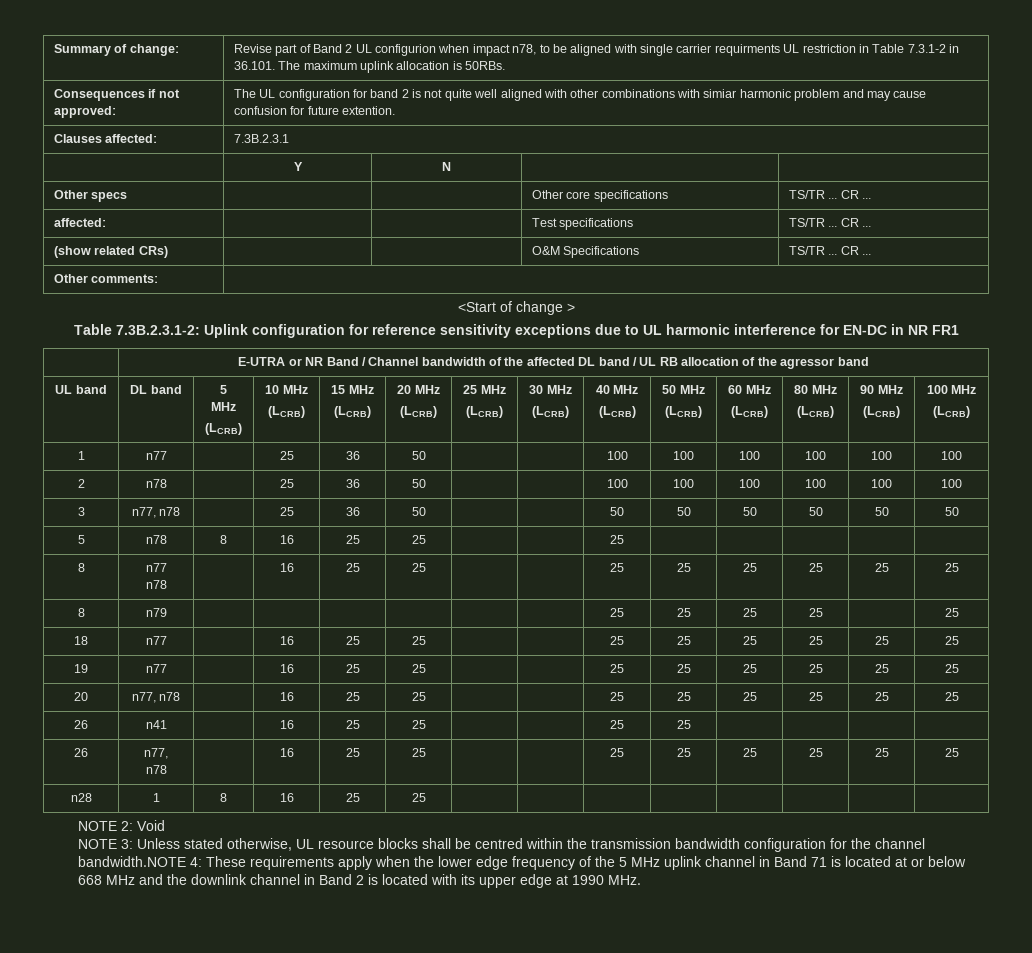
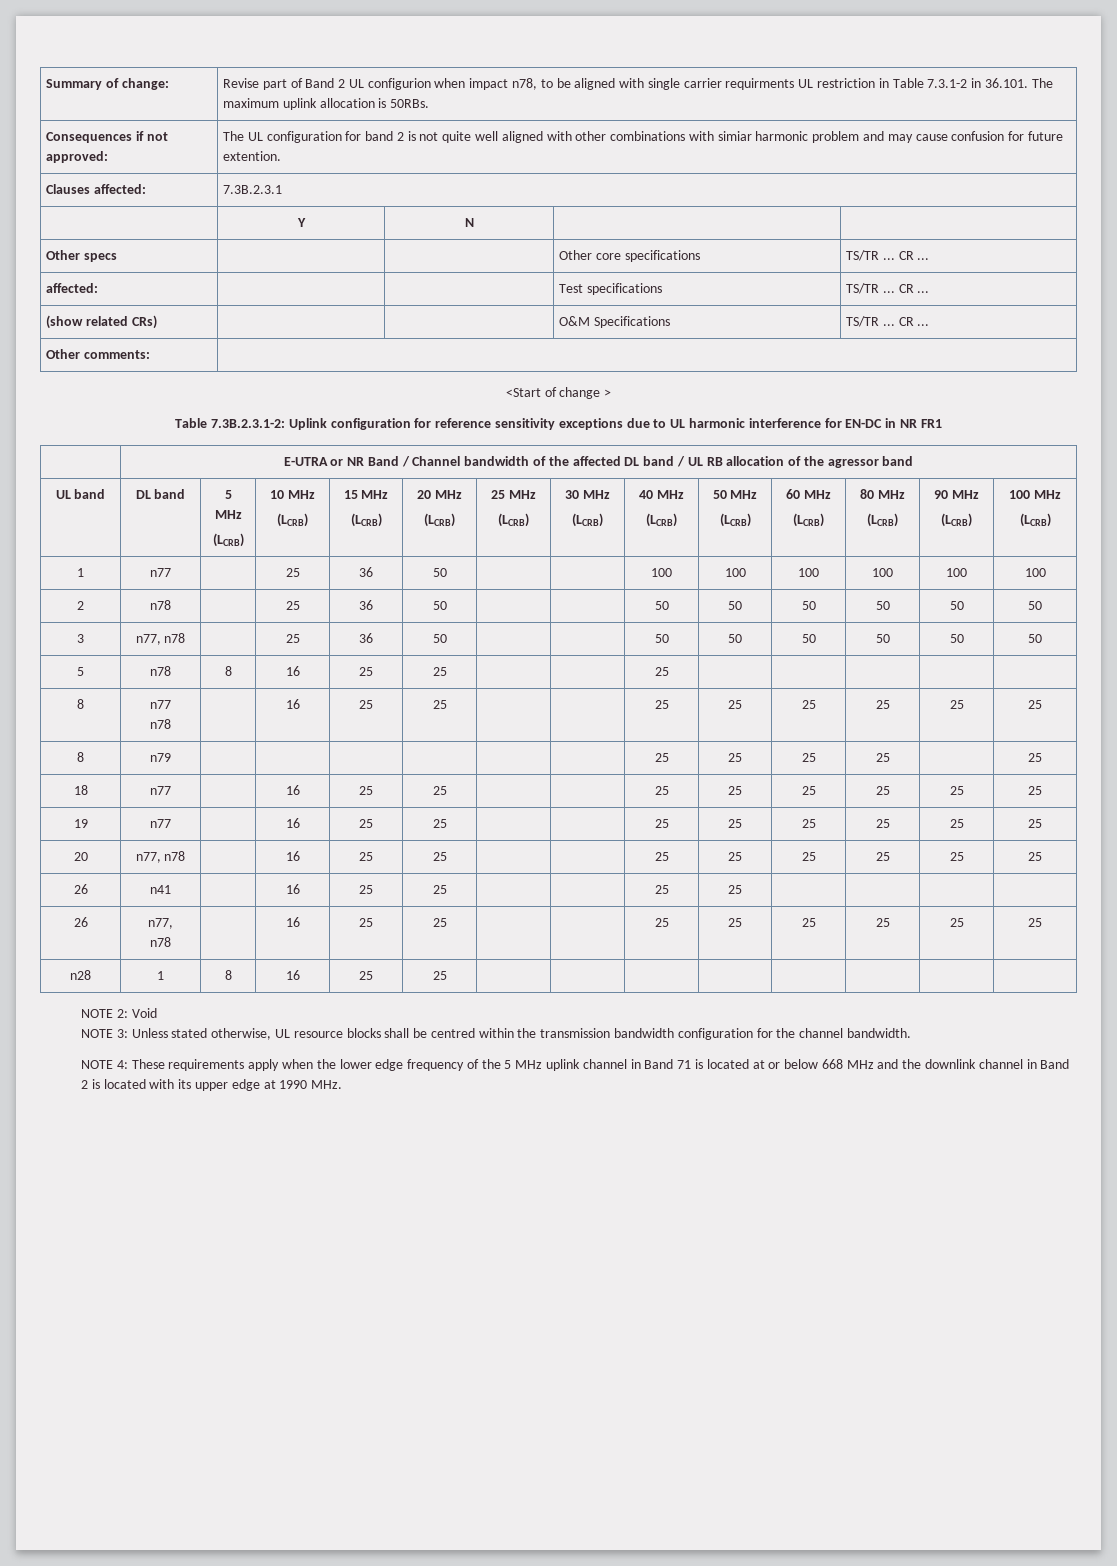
- 2 | n78 | | 25 | 36 | 50 | | | 100 | 100 | 100 | 100 | 100 | 100
+ 2 | n78 | | 25 | 36 | 50 | | | 50 | 50 | 50 | 50 | 50 | 50
- NOTE 3: Unless stated otherwise, UL resource blocks shall be centred within the transmission bandwidth configuration for the channel bandwidth.NOTE 4: These requirements apply when the lower edge frequency of the 5 MHz uplink channel in Band 71 is located at or below 668 MHz and the downlink channel in Band 2 is located with its upper edge at 1990 MHz.
+ NOTE 3: Unless stated otherwise, UL resource blocks shall be centred within the transmission bandwidth configuration for the channel bandwidth.
+ NOTE 4: These requirements apply when the lower edge frequency of the 5 MHz uplink channel in Band 71 is located at or below 668 MHz and the downlink channel in Band 2 is located with its upper edge at 1990 MHz.

